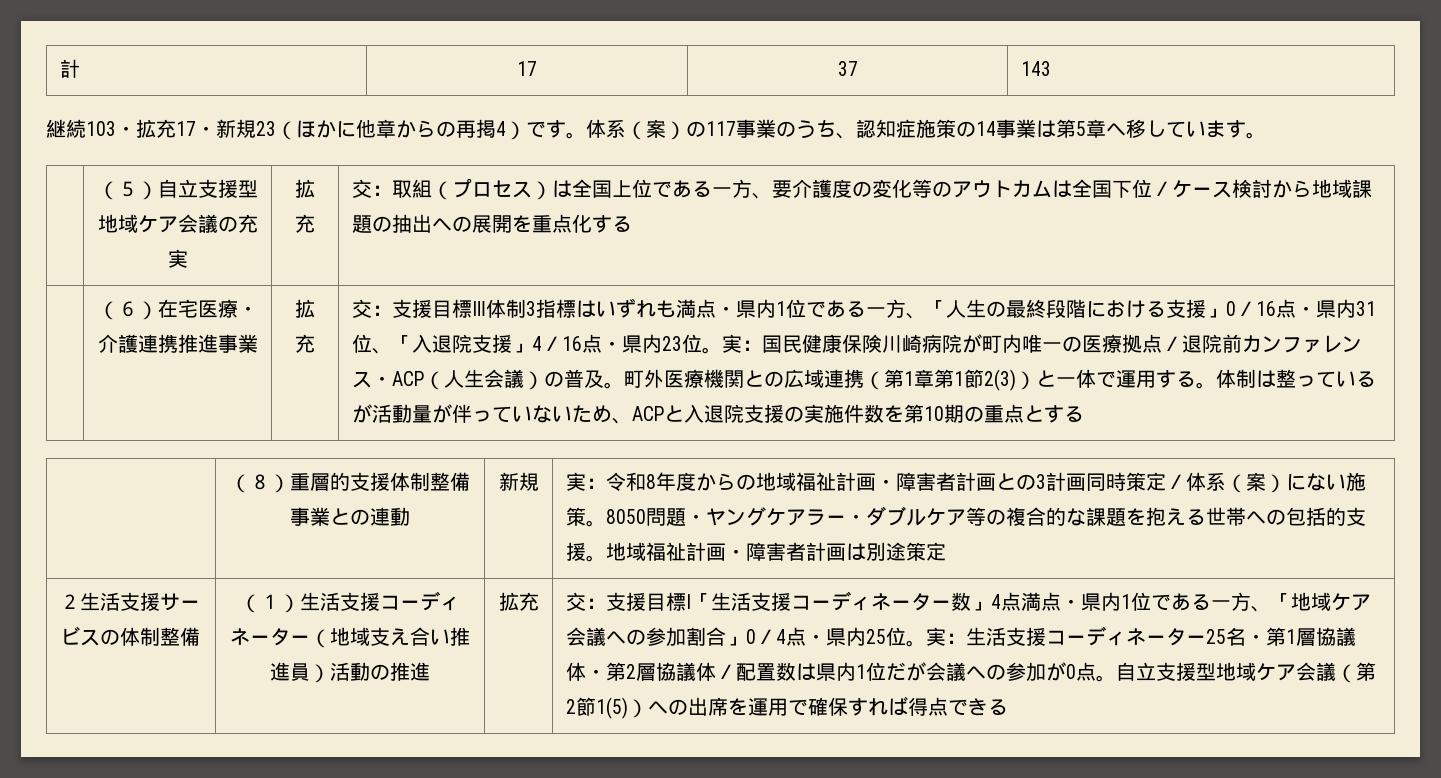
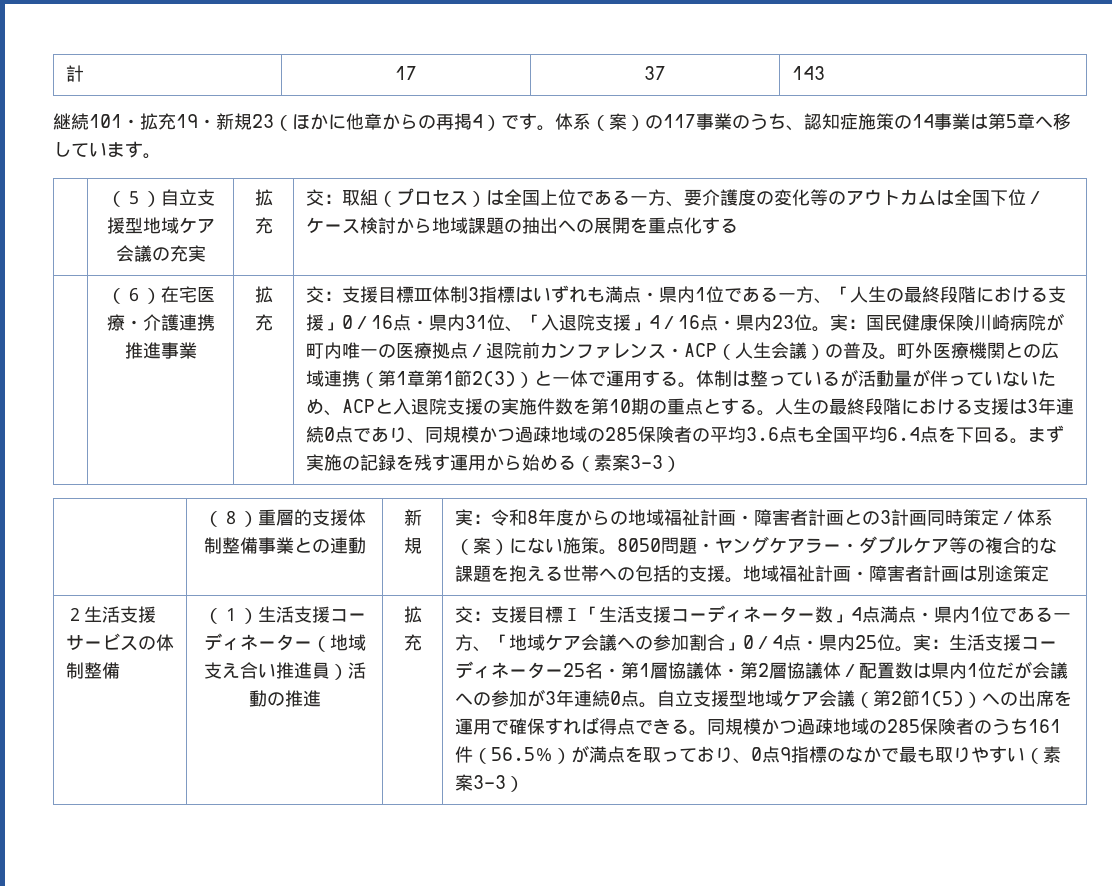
- 継続103・拡充17・新規23（ほかに他章からの再掲4）です。
+ 継続101・拡充19・新規23（ほかに他章からの再掲4）です。
- 体制は整っているが活動量が伴っていないため、ACPと入退院支援の実施件数を第10期の重点とする
+ 体制は整っているが活動量が伴っていないため、ACPと入退院支援の実施件数を第10期の重点とする。人生の最終段階における支援は3年連続0点であり、同規模かつ過疎地域の285保険者の平均3.6点も全国平均6.4点を下回る。まず実施の記録を残す運用から始める（素案3-3）
- 実：生活支援コーディネーター25名・第1層協議体・第2層協議体／配置数は県内1位だが会議への参加が0点。
+ 実：生活支援コーディネーター25名・第1層協議体・第2層協議体／配置数は県内1位だが会議への参加が3年連続0点。
- 自立支援型地域ケア会議（第2節1(5)）への出席を運用で確保すれば得点できる
+ 自立支援型地域ケア会議（第2節1(5)）への出席を運用で確保すれば得点できる。同規模かつ過疎地域の285保険者のうち161件（56.5％）が満点を取っており、0点9指標のなかで最も取りやすい（素案3-3）

